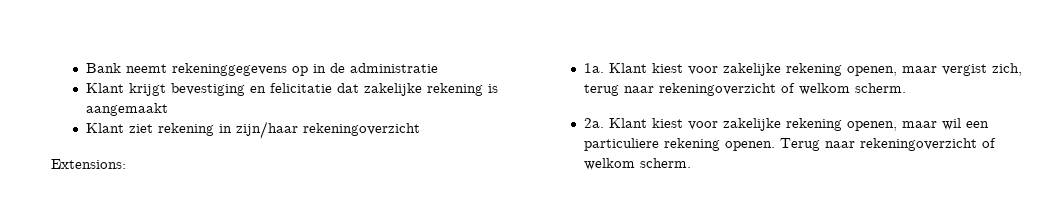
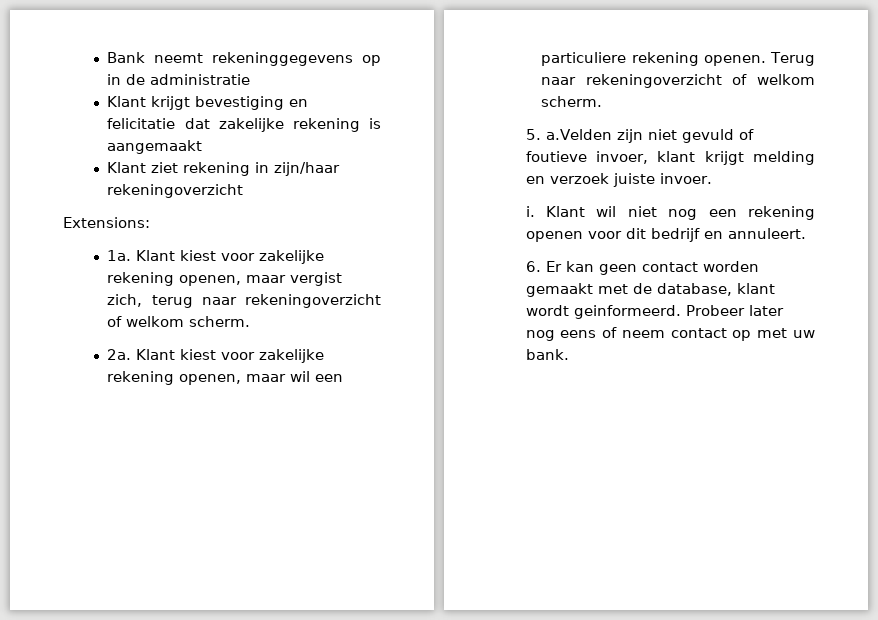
+ 5. a.Velden zijn niet gevuld of foutieve invoer, klant krijgt melding en verzoek juiste invoer.
+ i. Klant wil niet nog een rekening openen voor dit bedrijf en annuleert.
+ 6. Er kan geen contact worden gemaakt met de database, klant wordt geinformeerd. Probeer later nog eens of neem contact op met uw bank.

